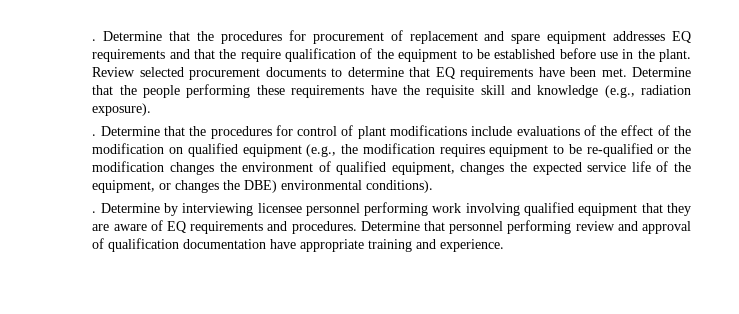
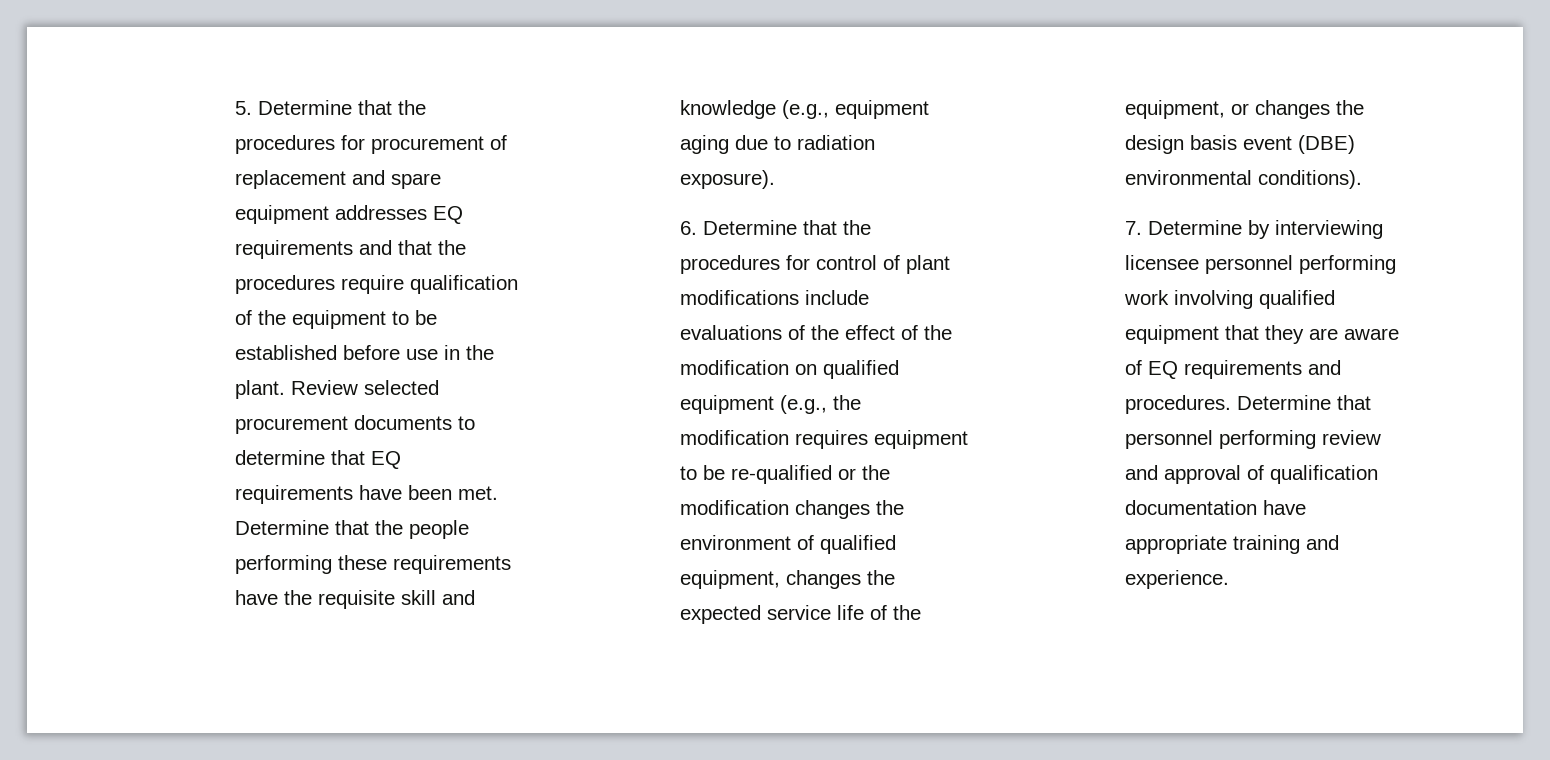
- . Determine that the procedures for procurement of replacement and spare equipment addresses EQ requirements and that the require qualification of the equipment to be established before use in the plant.
+ 5. Determine that the procedures for procurement of replacement and spare equipment addresses EQ requirements and that the procedures require qualification of the equipment to be established before use in the plant.
- Determine that the people performing these requirements have the requisite skill and knowledge (e.g., radiation exposure).
+ Determine that the people performing these requirements have the requisite skill and knowledge (e.g., equipment aging due to radiation exposure).
- . Determine that the procedures for control of plant modifications include evaluations of the effect of the modification on qualified equipment (e.g., the modification requires equipment to be re-qualified or the modification changes the environment of qualified equipment, changes the expected service life of the equipment, or changes the DBE) environmental conditions).
+ 6. Determine that the procedures for control of plant modifications include evaluations of the effect of the modification on qualified equipment (e.g., the modification requires equipment to be re-qualified or the modification changes the environment of qualified equipment, changes the expected service life of the equipment, or changes the design basis event (DBE) environmental conditions).
- . Determine by interviewing licensee personnel performing work involving qualified equipment that they are aware of EQ requirements and procedures.
+ 7. Determine by interviewing licensee personnel performing work involving qualified equipment that they are aware of EQ requirements and procedures.

